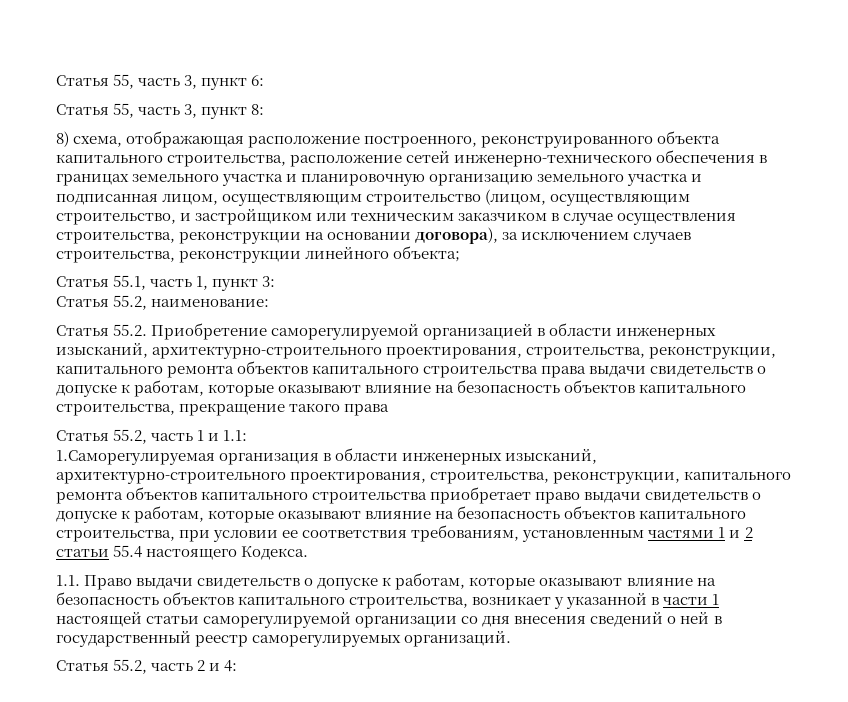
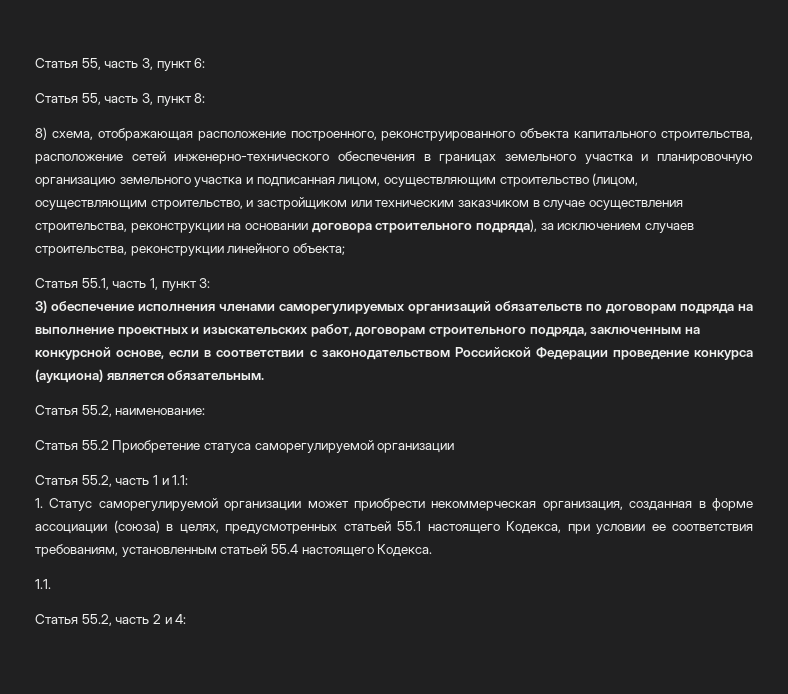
- 8) схема, отображающая расположение построенного, реконструированного объекта капитального строительства, расположение сетей инженерно-технического обеспечения в границах земельного участка и планировочную организацию земельного участка и подписанная лицом, осуществляющим строительство (лицом, осуществляющим строительство, и застройщиком или техническим заказчиком в случае осуществления строительства, реконструкции на основании договора), за исключением случаев строительства, реконструкции линейного объекта;
+ 8) схема, отображающая расположение построенного, реконструированного объекта капитального строительства, расположение сетей инженерно-технического обеспечения в границах земельного участка и планировочную организацию земельного участка и подписанная лицом, осуществляющим строительство (лицом, осуществляющим строительство, и застройщиком или техническим заказчиком в случае осуществления строительства, реконструкции на основании договора строительного подряда), за исключением случаев строительства, реконструкции линейного объекта;
+ 3) обеспечение исполнения членами саморегулируемых организаций обязательств по договорам подряда на выполнение проектных и изыскательских работ, договорам строительного подряда, заключенным на конкурсной основе, если в соответствии с законодательством Российской Федерации проведение конкурса (аукциона) является обязательным.
  Статья 55.2, наименование:
- Статья 55.2. Приобретение саморегулируемой организацией в области инженерных изысканий, архитектурно-строительного проектирования, строительства, реконструкции, капитального ремонта объектов капитального строительства права выдачи свидетельств о допуске к работам, которые оказывают влияние на безопасность объектов капитального строительства, прекращение такого права
+ Статья 55.2 Приобретение статуса саморегулируемой организации
- 1.Саморегулируемая организация в области инженерных изысканий, архитектурно-строительного проектирования, строительства, реконструкции, капитального ремонта объектов капитального строительства приобретает право выдачи свидетельств о допуске к работам, которые оказывают влияние на безопасность объектов капитального строительства, при условии ее соответствия требованиям, установленным частями 1 и 2 статьи 55.4 настоящего Кодекса.
+ 1. Статус саморегулируемой организации может приобрести некоммерческая организация, созданная в форме ассоциации (союза) в целях, предусмотренных статьей 55.1 настоящего Кодекса, при условии ее соответствия требованиям, установленным статьей 55.4 настоящего Кодекса.
- 1.1. Право выдачи свидетельств о допуске к работам, которые оказывают влияние на безопасность объектов капитального строительства, возникает у указанной в части 1 настоящей статьи саморегулируемой организации со дня внесения сведений о ней в государственный реестр саморегулируемых организаций.
+ 1.1.

